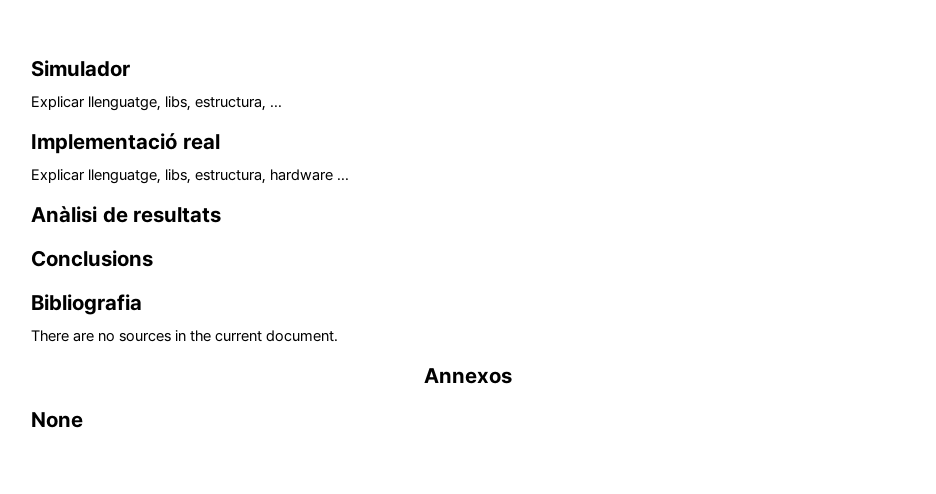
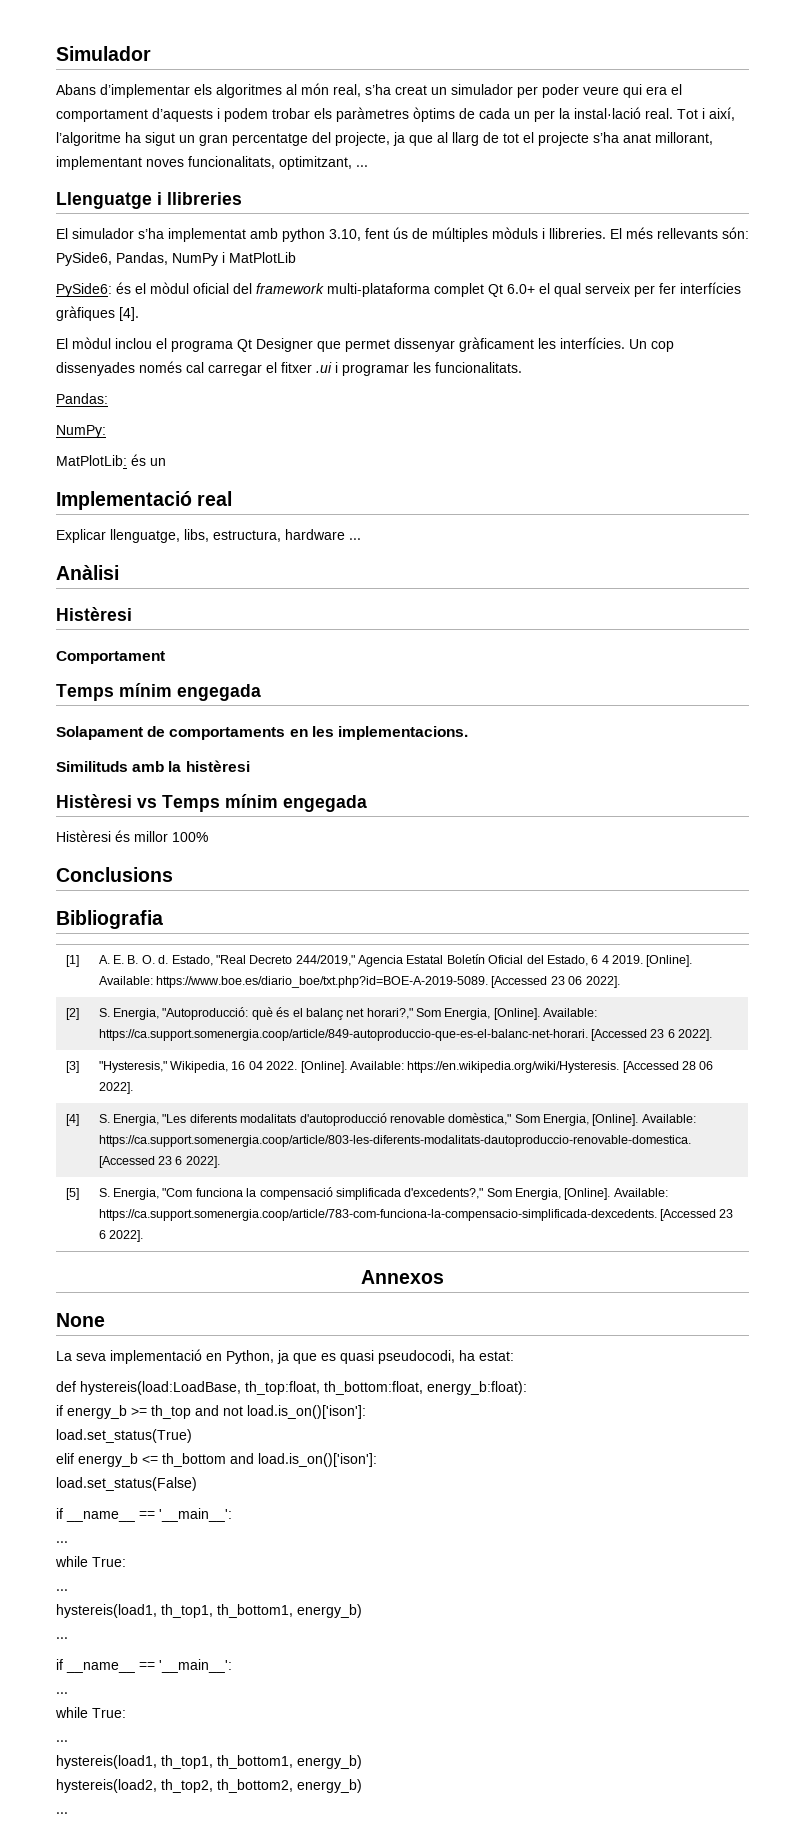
- Explicar llenguatge, libs, estructura, ...
+ Abans d’implementar els algoritmes al món real, s’ha creat un simulador per poder veure qui era el comportament d’aquests i podem trobar els paràmetres òptims de cada un per la instal·lació real. Tot i així, l’algoritme ha sigut un gran percentatge del projecte, ja que al llarg de tot el projecte s’ha anat millorant, implementant noves funcionalitats, optimitzant, ...
+ Llenguatge i llibreries
+ El simulador s’ha implementat amb python 3.10, fent ús de múltiples mòduls i llibreries. El més rellevants són: PySide6, Pandas, NumPy i MatPlotLib
+ PySide6: és el mòdul oficial del framework multi-plataforma complet Qt 6.0+ el qual serveix per fer interfícies gràfiques [4].
+ El mòdul inclou el programa Qt Designer que permet dissenyar gràficament les interfícies. Un cop dissenyades només cal carregar el fitxer .ui i programar les funcionalitats.
+ Pandas:
+ NumPy:
+ MatPlotLib: és un
- Anàlisi de resultats
+ Anàlisi
+ Histèresi
+ Comportament
+ Temps mínim engegada
+ Solapament de comportaments en les implementacions.
+ Similituds amb la histèresi
+ Histèresi vs Temps mínim engegada
+ Histèresi és millor 100%
  Conclusions
  Bibliografia
- There are no sources in the current document.
+ [1] | A. E. B. O. d. Estado, "Real Decreto 244/2019," Agencia Estatal Boletín Oficial del Estado, 6 4 2019. [Online]. Available: https://www.boe.es/diario_boe/txt.php?id=BOE-A-2019-5089. [Accessed 23 06 2022].
+ [2] | S. Energia, "Autoproducció: què és el balanç net horari?," Som Energia, [Online]. Available: https://ca.support.somenergia.coop/article/849-autoproduccio-que-es-el-balanc-net-horari. [Accessed 23 6 2022].
+ [3] | "Hysteresis," Wikipedia, 16 04 2022. [Online]. Available: https://en.wikipedia.org/wiki/Hysteresis. [Accessed 28 06 2022].
+ [4] | S. Energia, "Les diferents modalitats d'autoproducció renovable domèstica," Som Energia, [Online]. Available: https://ca.support.somenergia.coop/article/803-les-diferents-modalitats-dautoproduccio-renovable-domestica. [Accessed 23 6 2022].
+ [5] | S. Energia, "Com funciona la compensació simplificada d'excedents?," Som Energia, [Online]. Available: https://ca.support.somenergia.coop/article/783-com-funciona-la-compensacio-simplificada-dexcedents. [Accessed 23 6 2022].
  Annexos
  None
+ La seva implementació en Python, ja que es quasi pseudocodi, ha estat:
+ def hystereis(load:LoadBase, th_top:float, th_bottom:float, energy_b:float):
+ if energy_b >= th_top and not load.is_on()['ison']:
+ load.set_status(True)
+ elif energy_b <= th_bottom and load.is_on()['ison']:
+ load.set_status(False)
+ if __name__ == '__main__':
+ ...
+ while True:
+ ...
+ hystereis(load1, th_top1, th_bottom1, energy_b)
+ ...
+ if __name__ == '__main__':
+ ...
+ while True:
+ ...
+ hystereis(load1, th_top1, th_bottom1, energy_b)
+ hystereis(load2, th_top2, th_bottom2, energy_b)
+ ...

